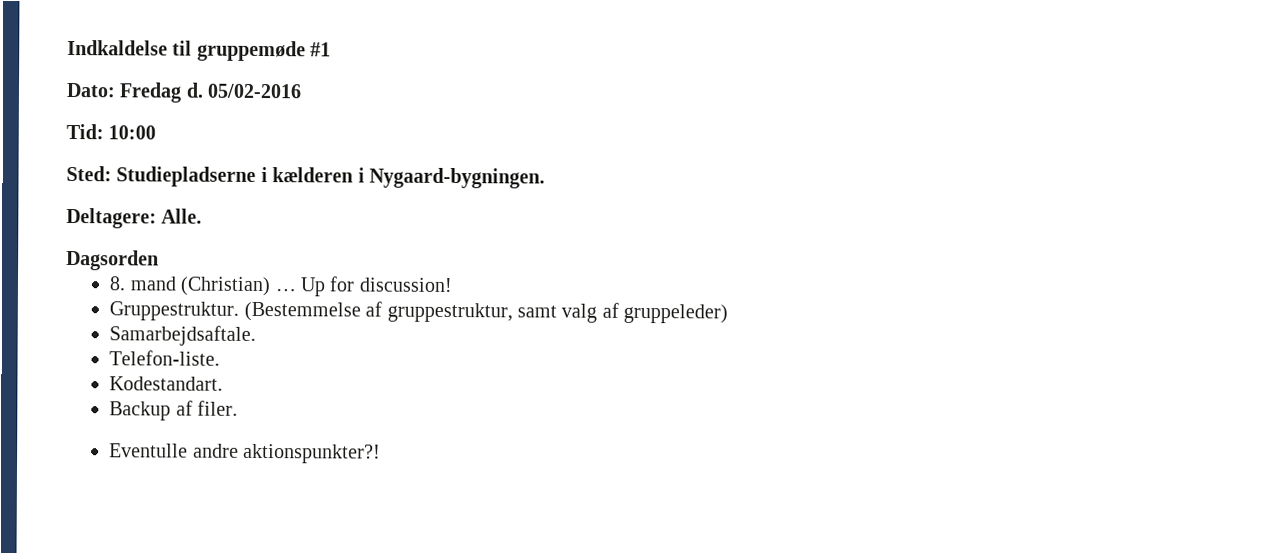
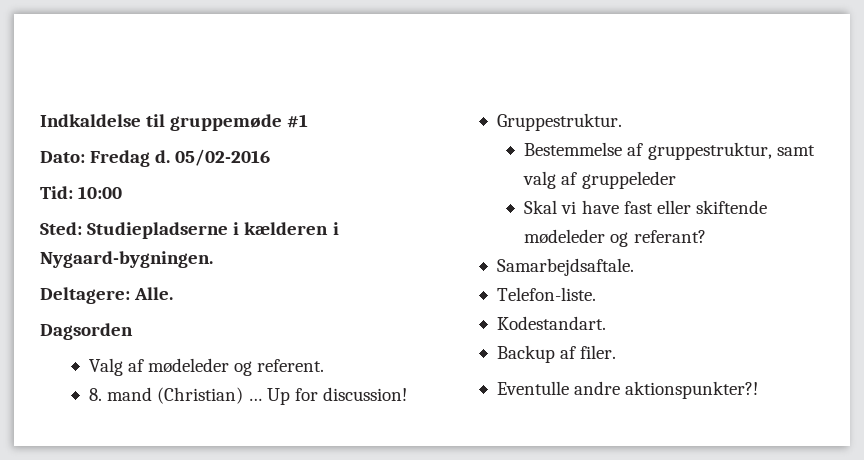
+ Valg af mødeleder og referent.
- Gruppestruktur. (Bestemmelse af gruppestruktur, samt valg af gruppeleder)
+ Gruppestruktur.
+ Bestemmelse af gruppestruktur, samt valg af gruppeleder
+ Skal vi have fast eller skiftende mødeleder og referant?

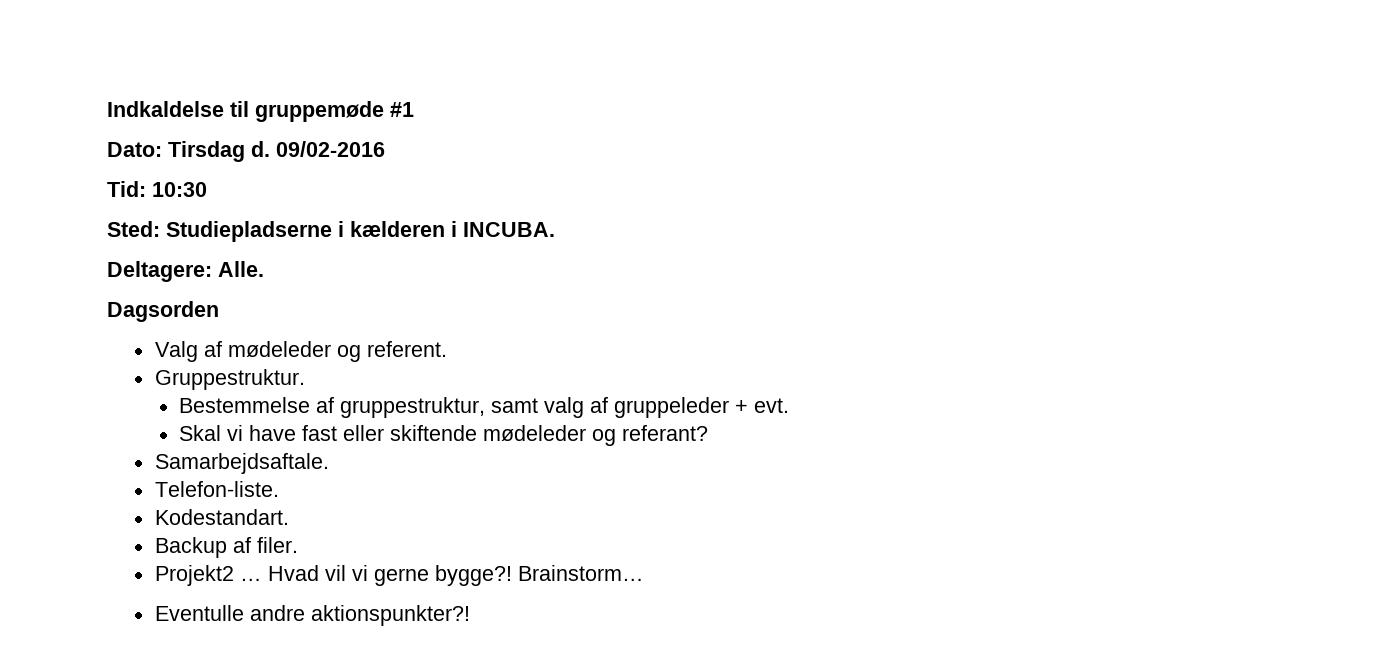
- Dato: Fredag d. 05/02-2016
+ Dato: Tirsdag d. 09/02-2016
- Tid: 10:00
+ Tid: 10:30
- Sted: Studiepladserne i kælderen i Nygaard-bygningen.
+ Sted: Studiepladserne i kælderen i INCUBA.
- 8. mand (Christian) … Up for discussion!
- Bestemmelse af gruppestruktur, samt valg af gruppeleder
+ Bestemmelse af gruppestruktur, samt valg af gruppeleder + evt.
+ Projekt2 … Hvad vil vi gerne bygge?! Brainstorm…

